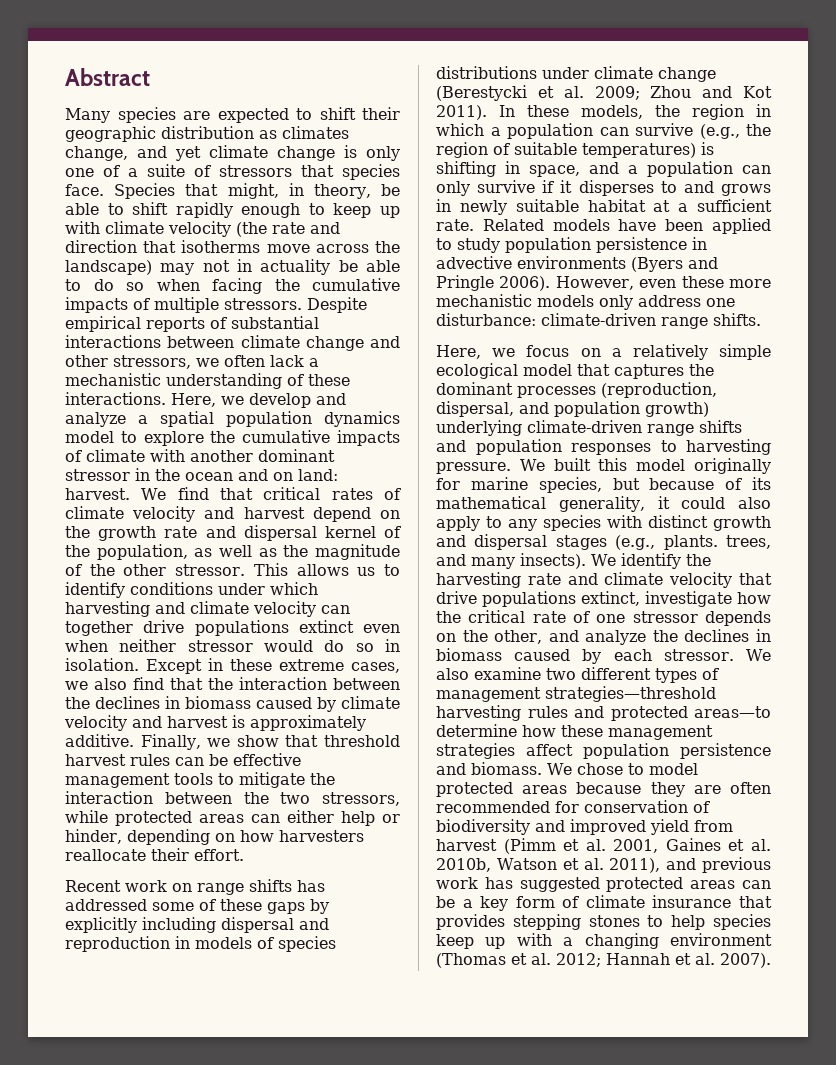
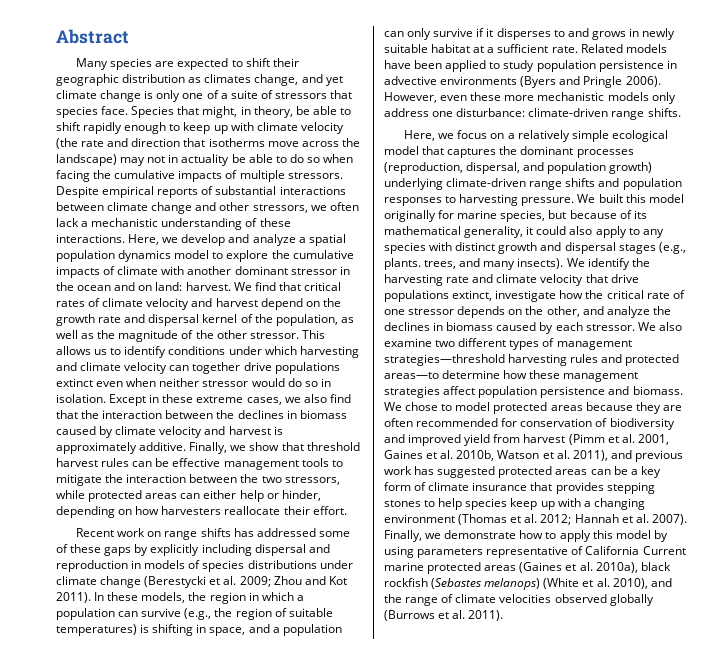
+ Finally, we demonstrate how to apply this model by using parameters representative of California Current marine protected areas (Gaines et al. 2010a), black rockfish (Sebastes melanops) (White et al. 2010), and the range of climate velocities observed globally (Burrows et al. 2011).

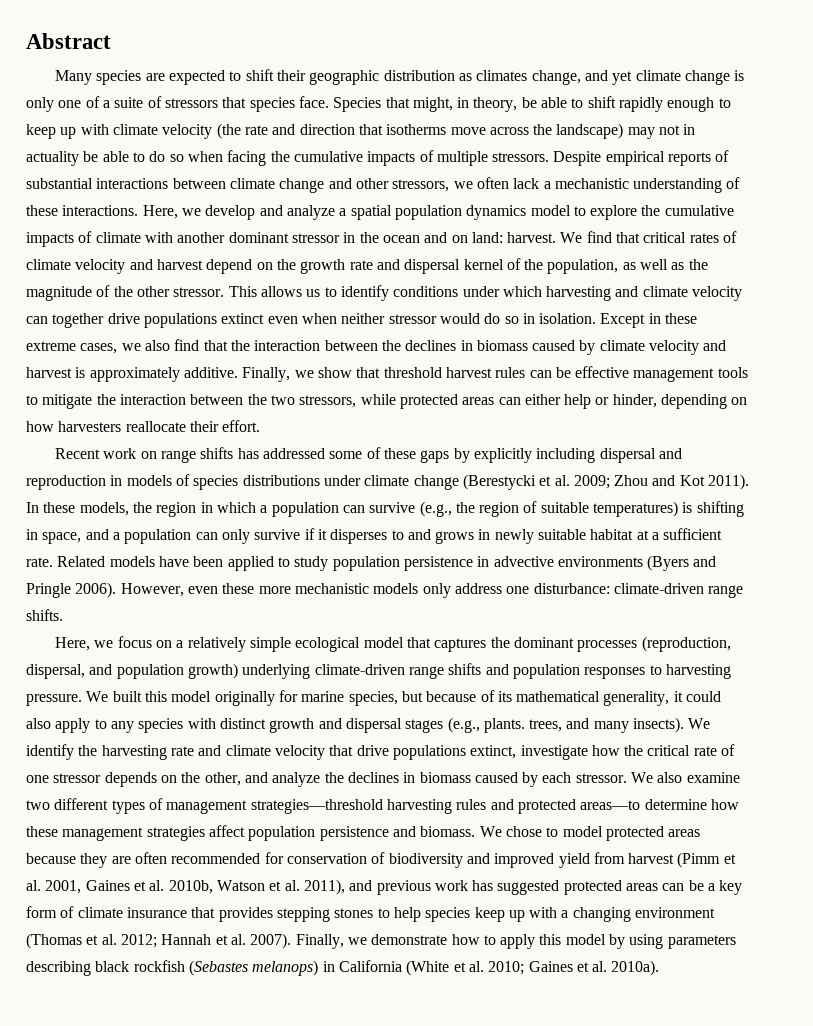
- Finally, we demonstrate how to apply this model by using parameters representative of California Current marine protected areas (Gaines et al. 2010a), black rockfish (Sebastes melanops) (White et al. 2010), and the range of climate velocities observed globally (Burrows et al. 2011).
+ Finally, we demonstrate how to apply this model by using parameters describing black rockfish (Sebastes melanops) in California (White et al. 2010; Gaines et al. 2010a).

